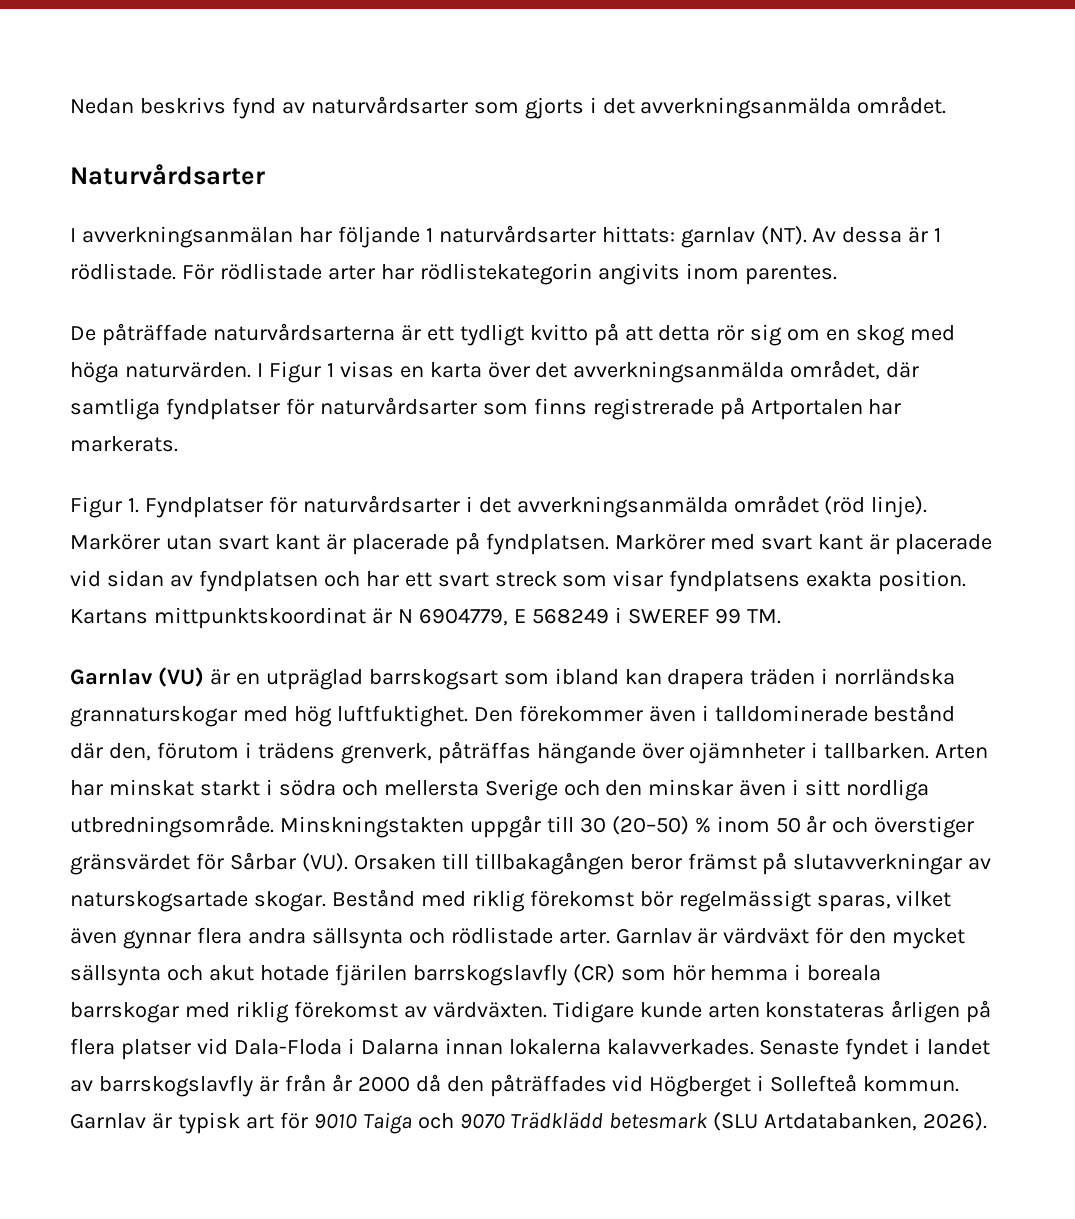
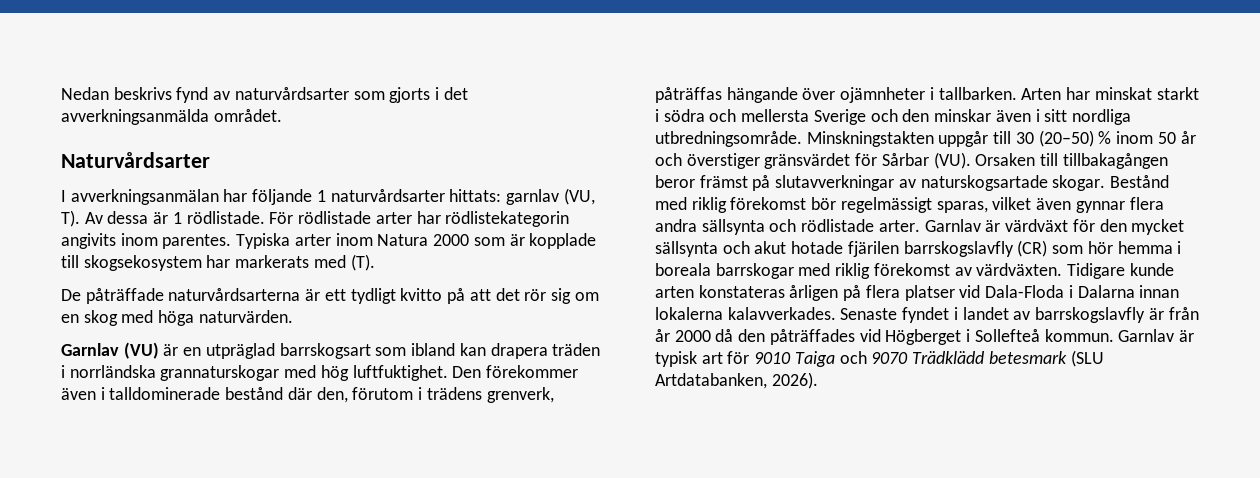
- I avverkningsanmälan har följande 1 naturvårdsarter hittats: garnlav (NT). Av dessa är 1 rödlistade.
+ I avverkningsanmälan har följande 1 naturvårdsarter hittats: garnlav (VU, T). Av dessa är 1 rödlistade.
+ Typiska arter inom Natura 2000 som är kopplade till skogsekosystem har markerats med (T).
- De påträffade naturvårdsarterna är ett tydligt kvitto på att detta rör sig om en skog med höga naturvärden. I Figur 1 visas en karta över det avverkningsanmälda området, där samtliga fyndplatser för naturvårdsarter som finns registrerade på Artportalen har markerats.
- Figur 1. Fyndplatser för naturvårdsarter i det avverkningsanmälda området (röd linje). Markörer utan svart kant är placerade på fyndplatsen. Markörer med svart kant är placerade vid sidan av fyndplatsen och har ett svart streck som visar fyndplatsens exakta position. Kartans mittpunktskoordinat är N 6904779, E 568249 i SWEREF 99 TM.
+ De påträffade naturvårdsarterna är ett tydligt kvitto på att det rör sig om en skog med höga naturvärden.

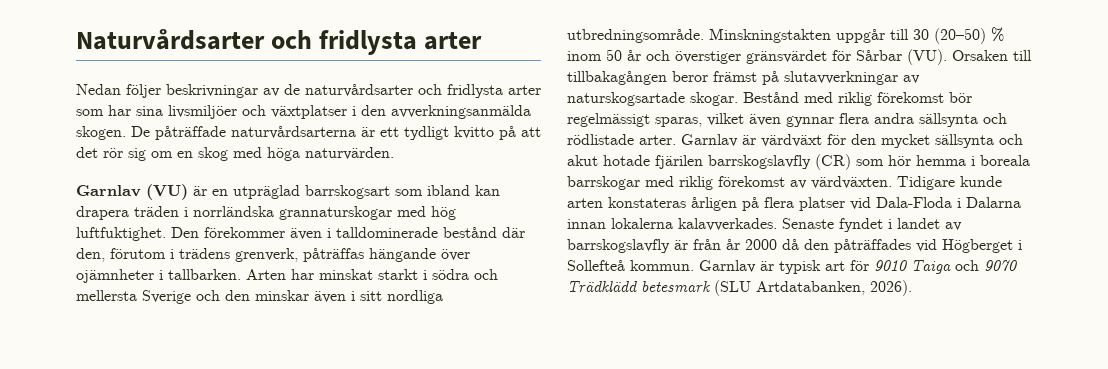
- Nedan beskrivs fynd av naturvårdsarter som gjorts i det avverkningsanmälda området.
- Naturvårdsarter
- I avverkningsanmälan har följande 1 naturvårdsarter hittats: garnlav (VU, T). Av dessa är 1 rödlistade. För rödlistade arter har rödlistekategorin angivits inom parentes. Typiska arter inom Natura 2000 som är kopplade till skogsekosystem har markerats med (T).
- De påträffade naturvårdsarterna är ett tydligt kvitto på att det rör sig om en skog med höga naturvärden.
+ Naturvårdsarter och fridlysta arter
+ Nedan följer beskrivningar av de naturvårdsarter och fridlysta arter som har sina livsmiljöer och växtplatser i den avverkningsanmälda skogen. De påträffade naturvårdsarterna är ett tydligt kvitto på att det rör sig om en skog med höga naturvärden.

